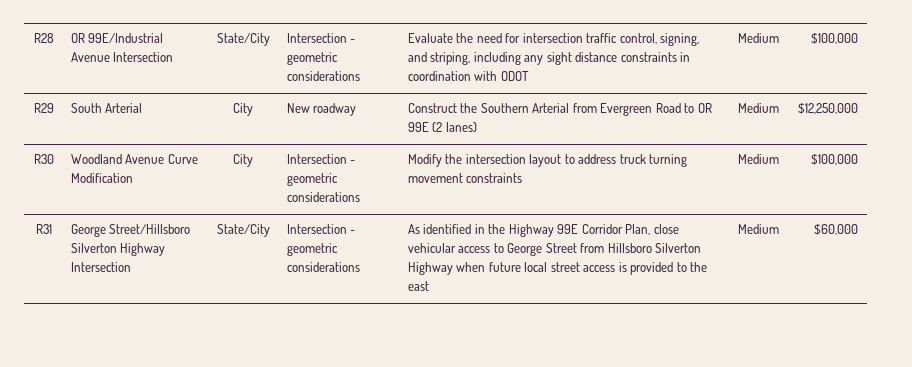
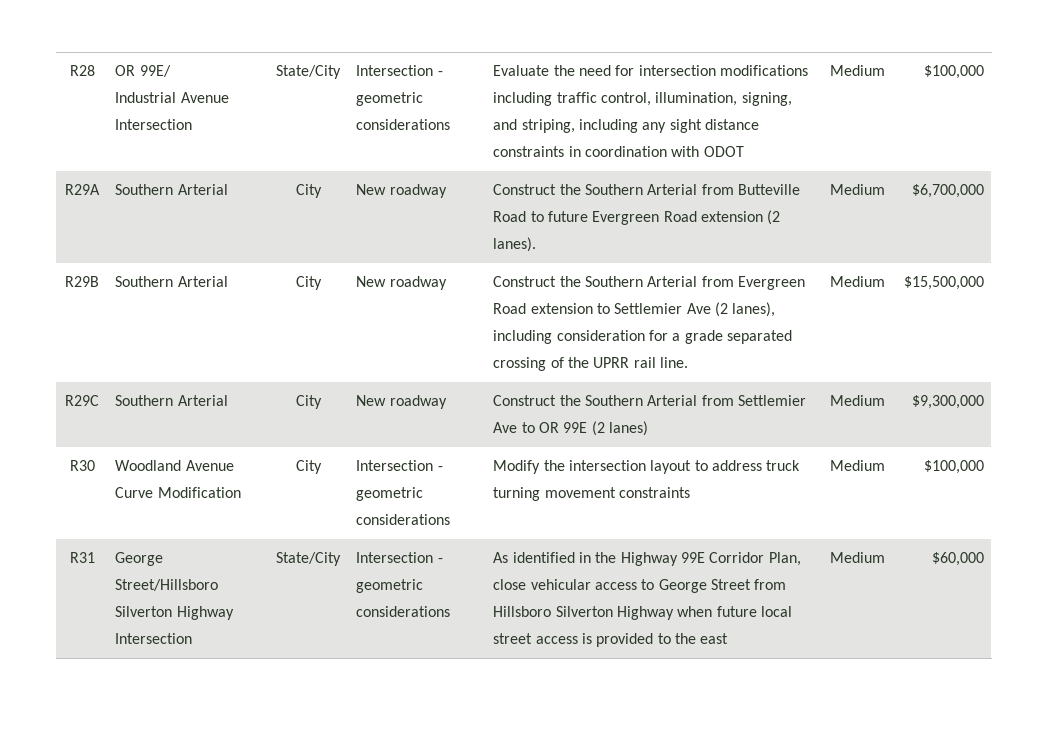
- R28 | OR 99E/Industrial Avenue Intersection | State/City | Intersection - geometric considerations | Evaluate the need for intersection traffic control, signing, and striping, including any sight distance constraints in coordination with ODOT | Medium | $100,000
+ R28 | OR 99E/
+ Industrial Avenue Intersection | State/City | Intersection - geometric considerations | Evaluate the need for intersection modifications including traffic control, illumination, signing, and striping, including any sight distance constraints in coordination with ODOT | Medium | $100,000
- R29 | South Arterial | City | New roadway | Construct the Southern Arterial from Evergreen Road to OR 99E (2 lanes) | Medium | $12,250,000
+ R29A | Southern Arterial | City | New roadway | Construct the Southern Arterial from Butteville Road to future Evergreen Road extension (2 lanes). | Medium | $6,700,000
+ R29B | Southern Arterial | City | New roadway | Construct the Southern Arterial from Evergreen Road extension to Settlemier Ave (2 lanes), including consideration for a grade separated crossing of the UPRR rail line. | Medium | $15,500,000
+ R29C | Southern Arterial | City | New roadway | Construct the Southern Arterial from Settlemier Ave to OR 99E (2 lanes) | Medium | $9,300,000

